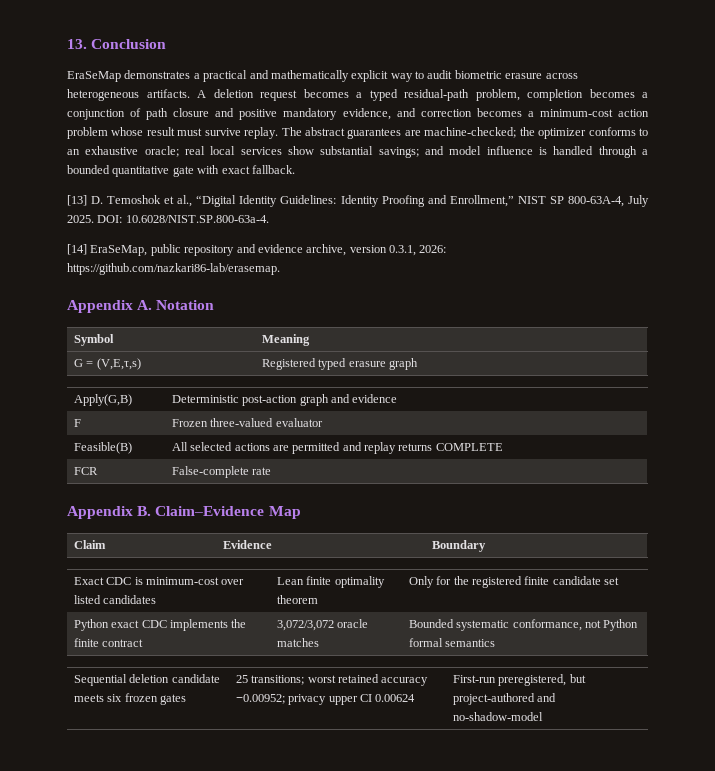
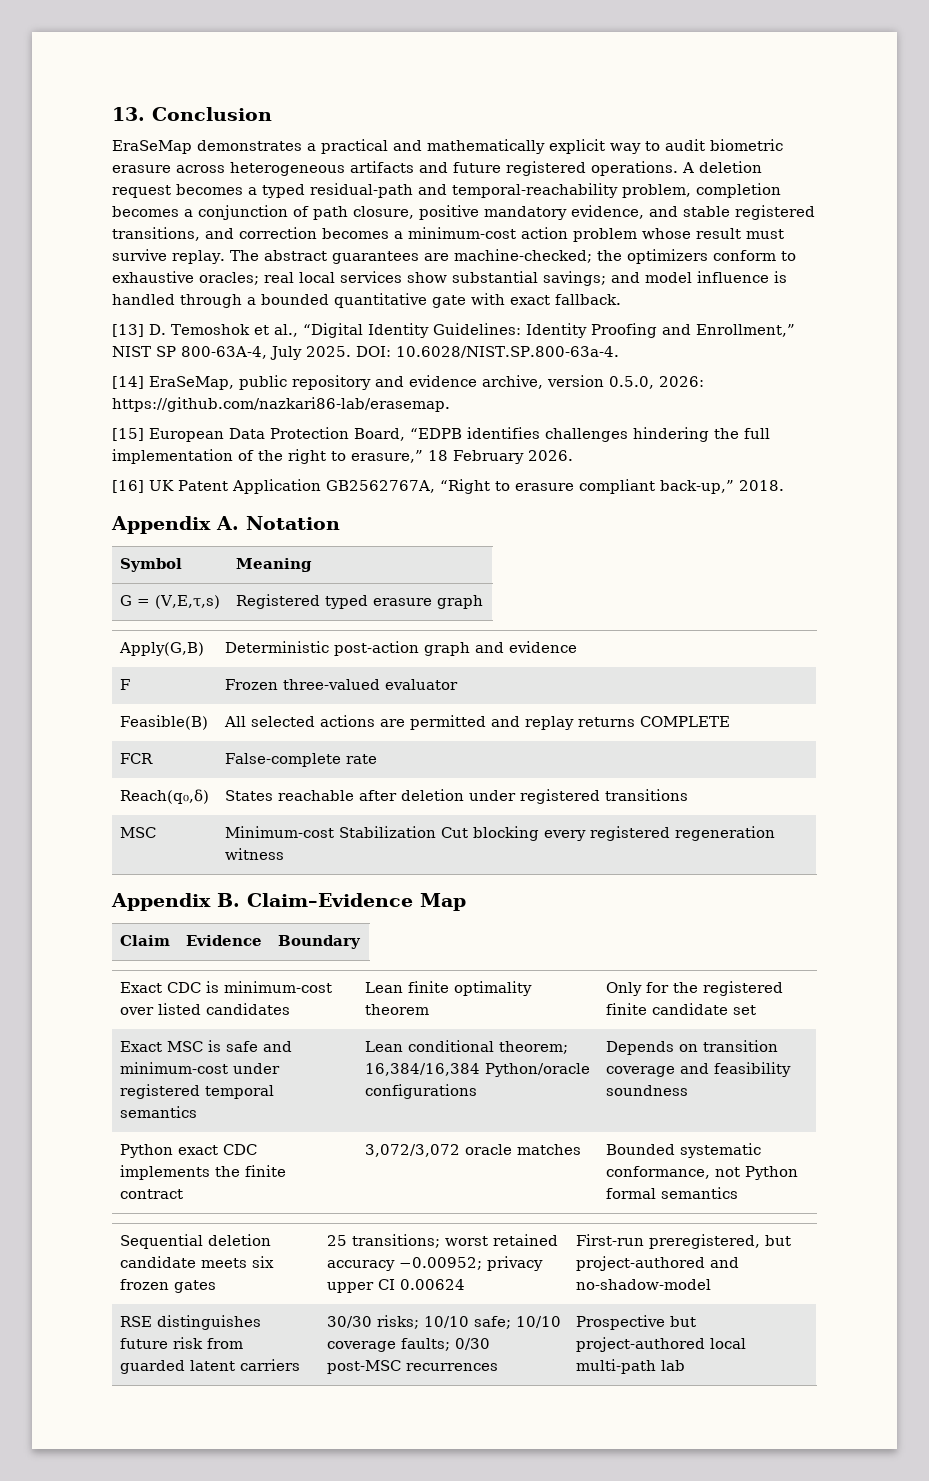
- EraSeMap demonstrates a practical and mathematically explicit way to audit biometric erasure across heterogeneous artifacts.
+ EraSeMap demonstrates a practical and mathematically explicit way to audit biometric erasure across heterogeneous artifacts and future registered operations.
- A deletion request becomes a typed residual-path problem, completion becomes a conjunction of path closure and positive mandatory evidence, and correction becomes a minimum-cost action problem whose result must survive replay.
+ A deletion request becomes a typed residual-path and temporal-reachability problem, completion becomes a conjunction of path closure, positive mandatory evidence, and stable registered transitions, and correction becomes a minimum-cost action problem whose result must survive replay.
- The abstract guarantees are machine-checked; the optimizer conforms to an exhaustive oracle; real local services show substantial savings; and model influence is handled through a bounded quantitative gate with exact fallback.
+ The abstract guarantees are machine-checked; the optimizers conform to exhaustive oracles; real local services show substantial savings; and model influence is handled through a bounded quantitative gate with exact fallback.
- [14] EraSeMap, public repository and evidence archive, version 0.3.1, 2026: https://github.com/nazkari86-lab/erasemap.
+ [14] EraSeMap, public repository and evidence archive, version 0.5.0, 2026: https://github.com/nazkari86-lab/erasemap.
+ [15] European Data Protection Board, “EDPB identifies challenges hindering the full implementation of the right to erasure,” 18 February 2026.
+ [16] UK Patent Application GB2562767A, “Right to erasure compliant back-up,” 2018.
+ Reach(q₀,δ) | States reachable after deletion under registered transitions
+ MSC | Minimum-cost Stabilization Cut blocking every registered regeneration witness
+ Exact MSC is safe and minimum-cost under registered temporal semantics | Lean conditional theorem; 16,384/16,384 Python/oracle configurations | Depends on transition coverage and feasibility soundness
+ RSE distinguishes future risk from guarded latent carriers | 30/30 risks; 10/10 safe; 10/10 coverage faults; 0/30 post-MSC recurrences | Prospective but project-authored local multi-path lab

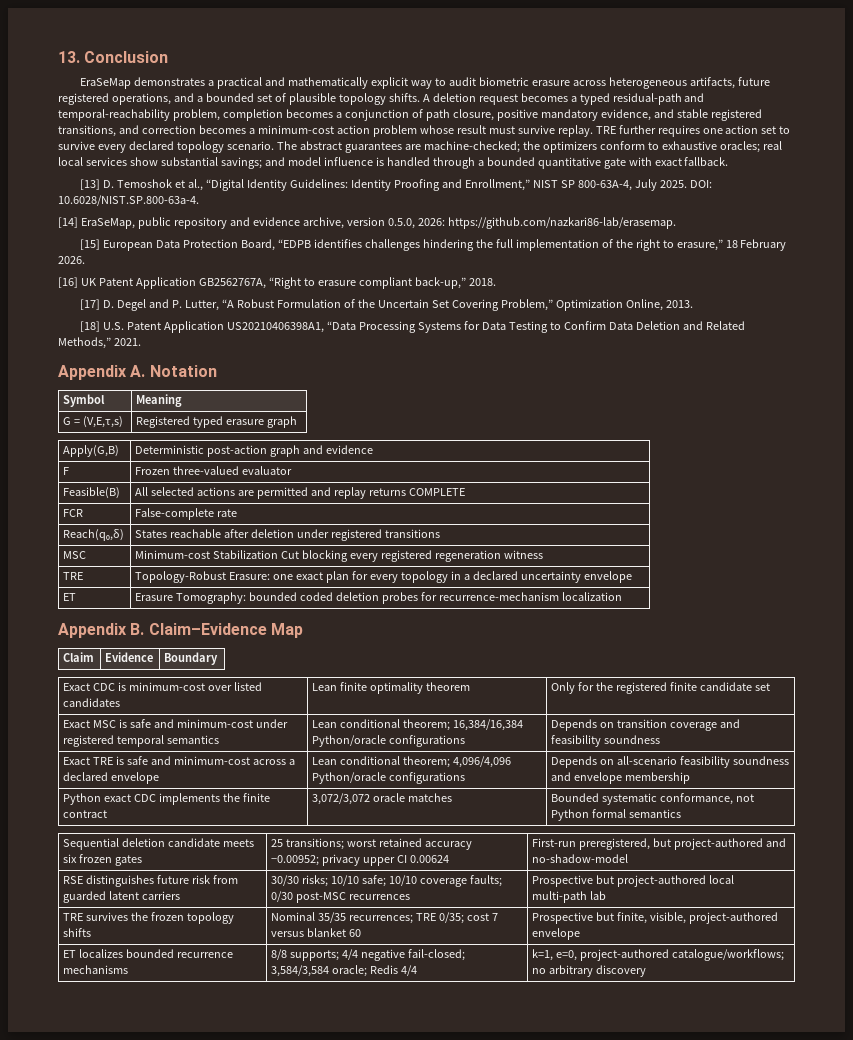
- EraSeMap demonstrates a practical and mathematically explicit way to audit biometric erasure across heterogeneous artifacts and future registered operations.
+ EraSeMap demonstrates a practical and mathematically explicit way to audit biometric erasure across heterogeneous artifacts, future registered operations, and a bounded set of plausible topology shifts.
+ TRE further requires one action set to survive every declared topology scenario.
+ [17] D. Degel and P. Lutter, “A Robust Formulation of the Uncertain Set Covering Problem,” Optimization Online, 2013.
+ [18] U.S. Patent Application US20210406398A1, “Data Processing Systems for Data Testing to Confirm Data Deletion and Related Methods,” 2021.
+ TRE | Topology-Robust Erasure: one exact plan for every topology in a declared uncertainty envelope
+ ET | Erasure Tomography: bounded coded deletion probes for recurrence-mechanism localization
+ Exact TRE is safe and minimum-cost across a declared envelope | Lean conditional theorem; 4,096/4,096 Python/oracle configurations | Depends on all-scenario feasibility soundness and envelope membership
+ TRE survives the frozen topology shifts | Nominal 35/35 recurrences; TRE 0/35; cost 7 versus blanket 60 | Prospective but finite, visible, project-authored envelope
+ ET localizes bounded recurrence mechanisms | 8/8 supports; 4/4 negative fail-closed; 3,584/3,584 oracle; Redis 4/4 | k=1, e=0, project-authored catalogue/workflows; no arbitrary discovery

